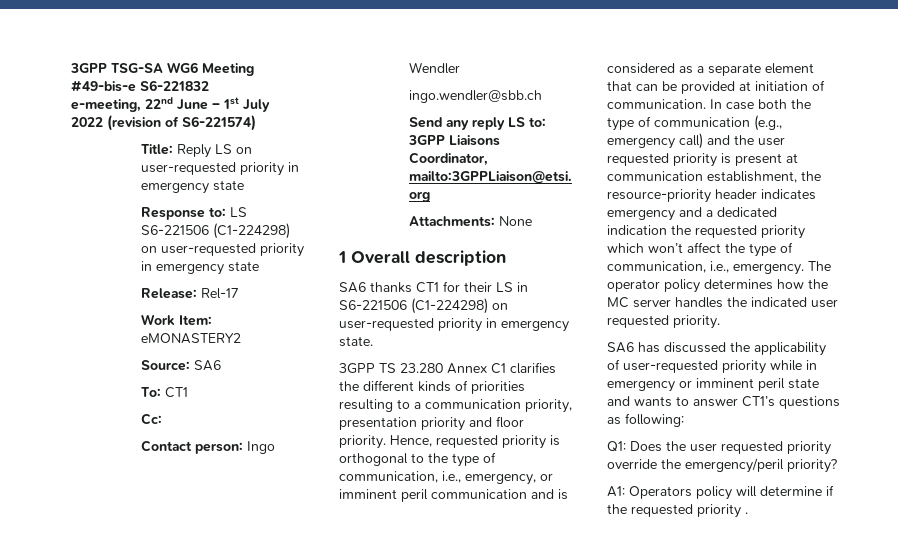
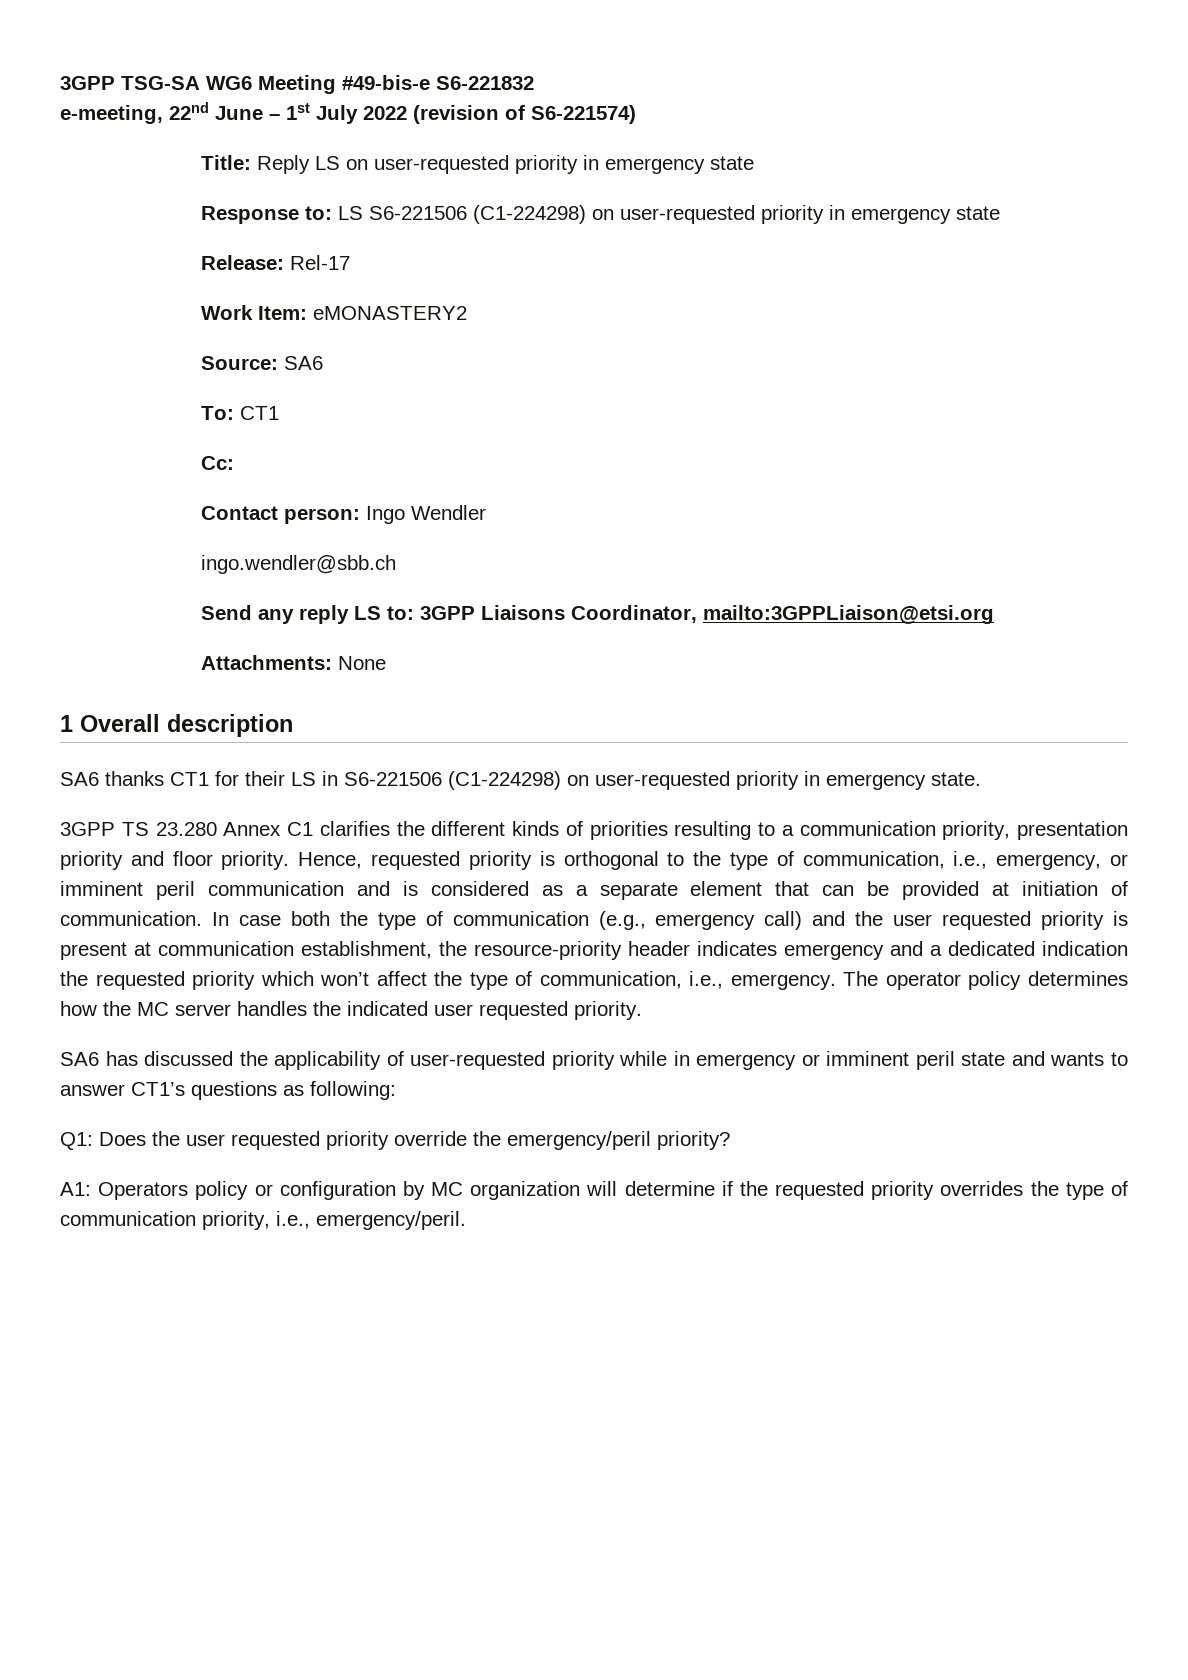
- A1: Operators policy will determine if the requested priority .
+ A1: Operators policy or configuration by MC organization will determine if the requested priority overrides the type of communication priority, i.e., emergency/peril.

